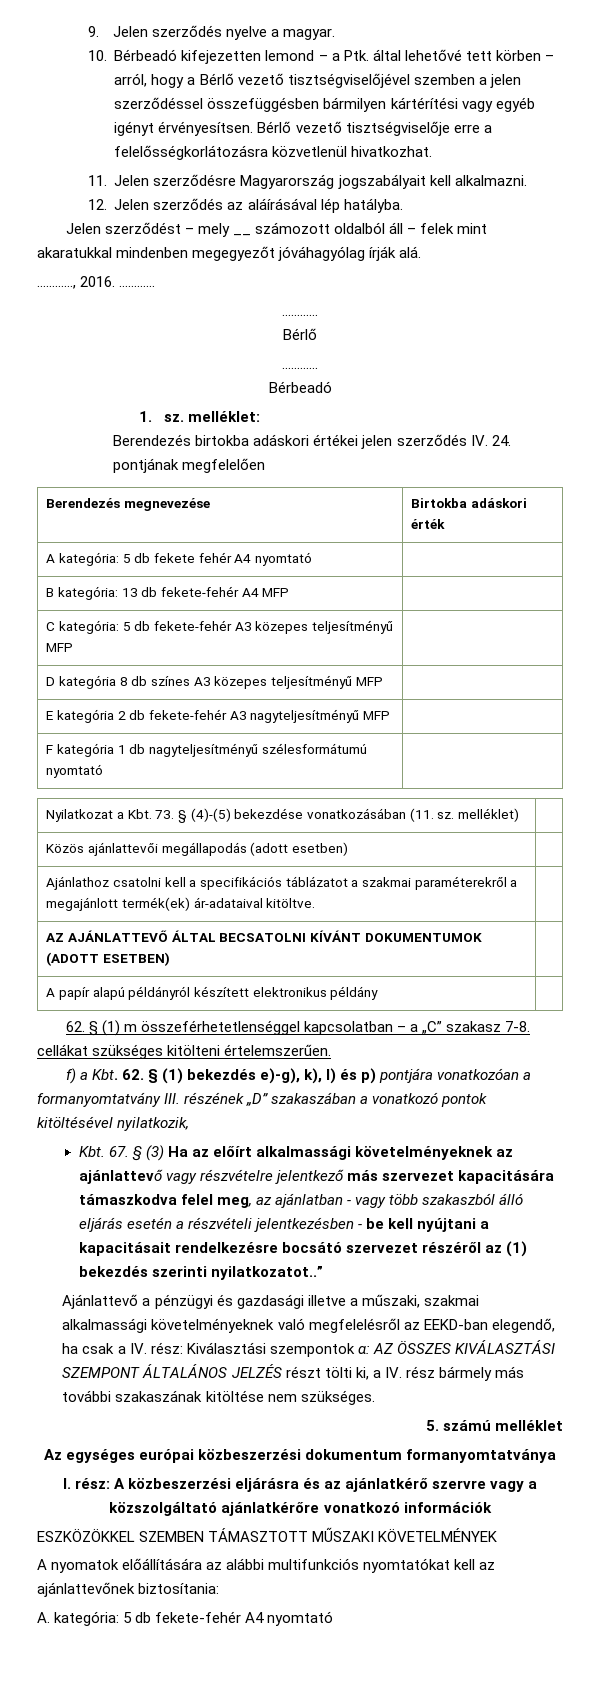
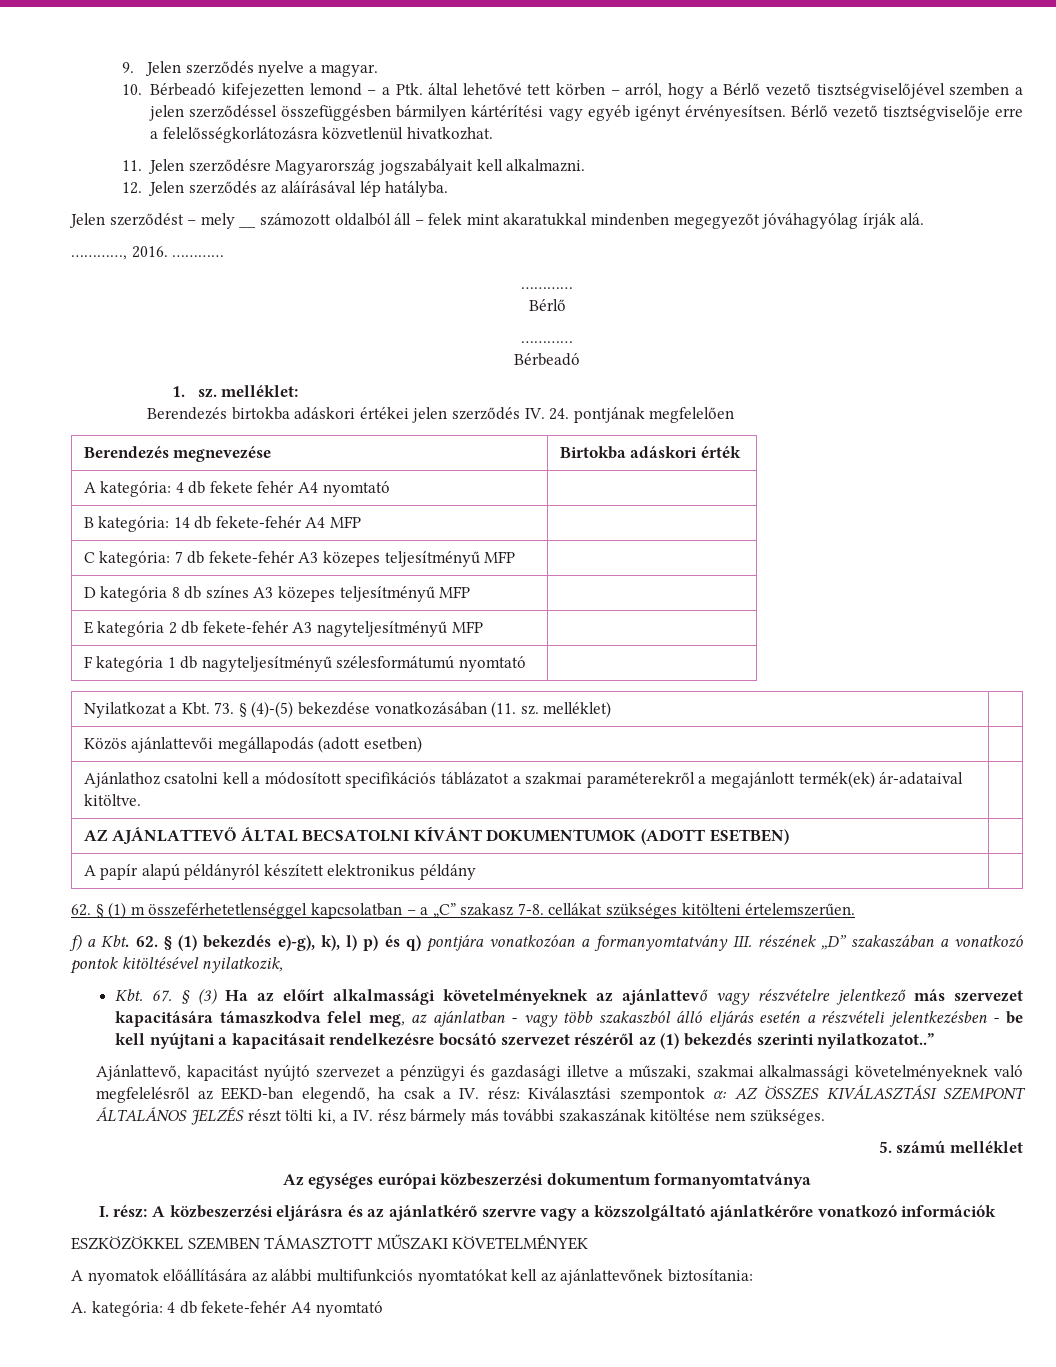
- A kategória: 5 db fekete fehér A4 nyomtató |
+ A kategória: 4 db fekete fehér A4 nyomtató |
- B kategória: 13 db fekete-fehér A4 MFP |
+ B kategória: 14 db fekete-fehér A4 MFP |
- C kategória: 5 db fekete-fehér A3 közepes teljesítményű MFP |
+ C kategória: 7 db fekete-fehér A3 közepes teljesítményű MFP |
- Ajánlathoz csatolni kell a specifikációs táblázatot a szakmai paraméterekről a megajánlott termék(ek) ár-adataival kitöltve. |
+ Ajánlathoz csatolni kell a módosított specifikációs táblázatot a szakmai paraméterekről a megajánlott termék(ek) ár-adataival kitöltve. |
- f) a Kbt. 62. § (1) bekezdés e)-g), k), l) és p) pontjára vonatkozóan a formanyomtatvány III. részének „D” szakaszában a vonatkozó pontok kitöltésével nyilatkozik,
+ f) a Kbt. 62. § (1) bekezdés e)-g), k), l) p) és q) pontjára vonatkozóan a formanyomtatvány III. részének „D” szakaszában a vonatkozó pontok kitöltésével nyilatkozik,
- Ajánlattevő a pénzügyi és gazdasági illetve a műszaki, szakmai alkalmassági követelményeknek való megfelelésről az EEKD-ban elegendő, ha csak a IV. rész: Kiválasztási szempontok α: AZ ÖSSZES KIVÁLASZTÁSI SZEMPONT ÁLTALÁNOS JELZÉS részt tölti ki, a IV. rész bármely más további szakaszának kitöltése nem szükséges.
+ Ajánlattevő, kapacitást nyújtó szervezet a pénzügyi és gazdasági illetve a műszaki, szakmai alkalmassági követelményeknek való megfelelésről az EEKD-ban elegendő, ha csak a IV. rész: Kiválasztási szempontok α: AZ ÖSSZES KIVÁLASZTÁSI SZEMPONT ÁLTALÁNOS JELZÉS részt tölti ki, a IV. rész bármely más további szakaszának kitöltése nem szükséges.
- A. kategória: 5 db fekete-fehér A4 nyomtató
+ A. kategória: 4 db fekete-fehér A4 nyomtató

